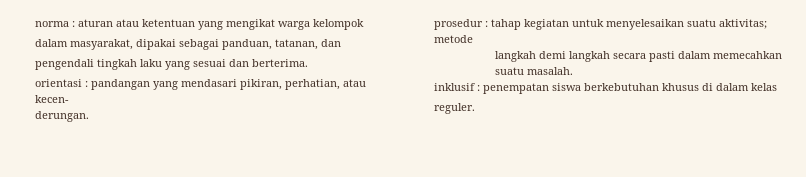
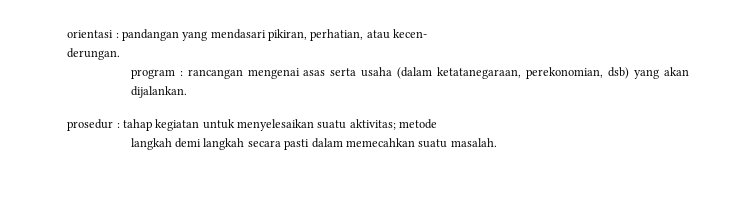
- norma : aturan atau ketentuan yang mengikat warga kelompok
- dalam masyarakat, dipakai sebagai panduan, tatanan, dan
- pengendali tingkah laku yang sesuai dan berterima.
+ program : rancangan mengenai asas serta usaha (dalam ketatanegaraan, perekonomian, dsb) yang akan dijalankan.
- inklusif : penempatan siswa berkebutuhan khusus di dalam kelas
- reguler.

